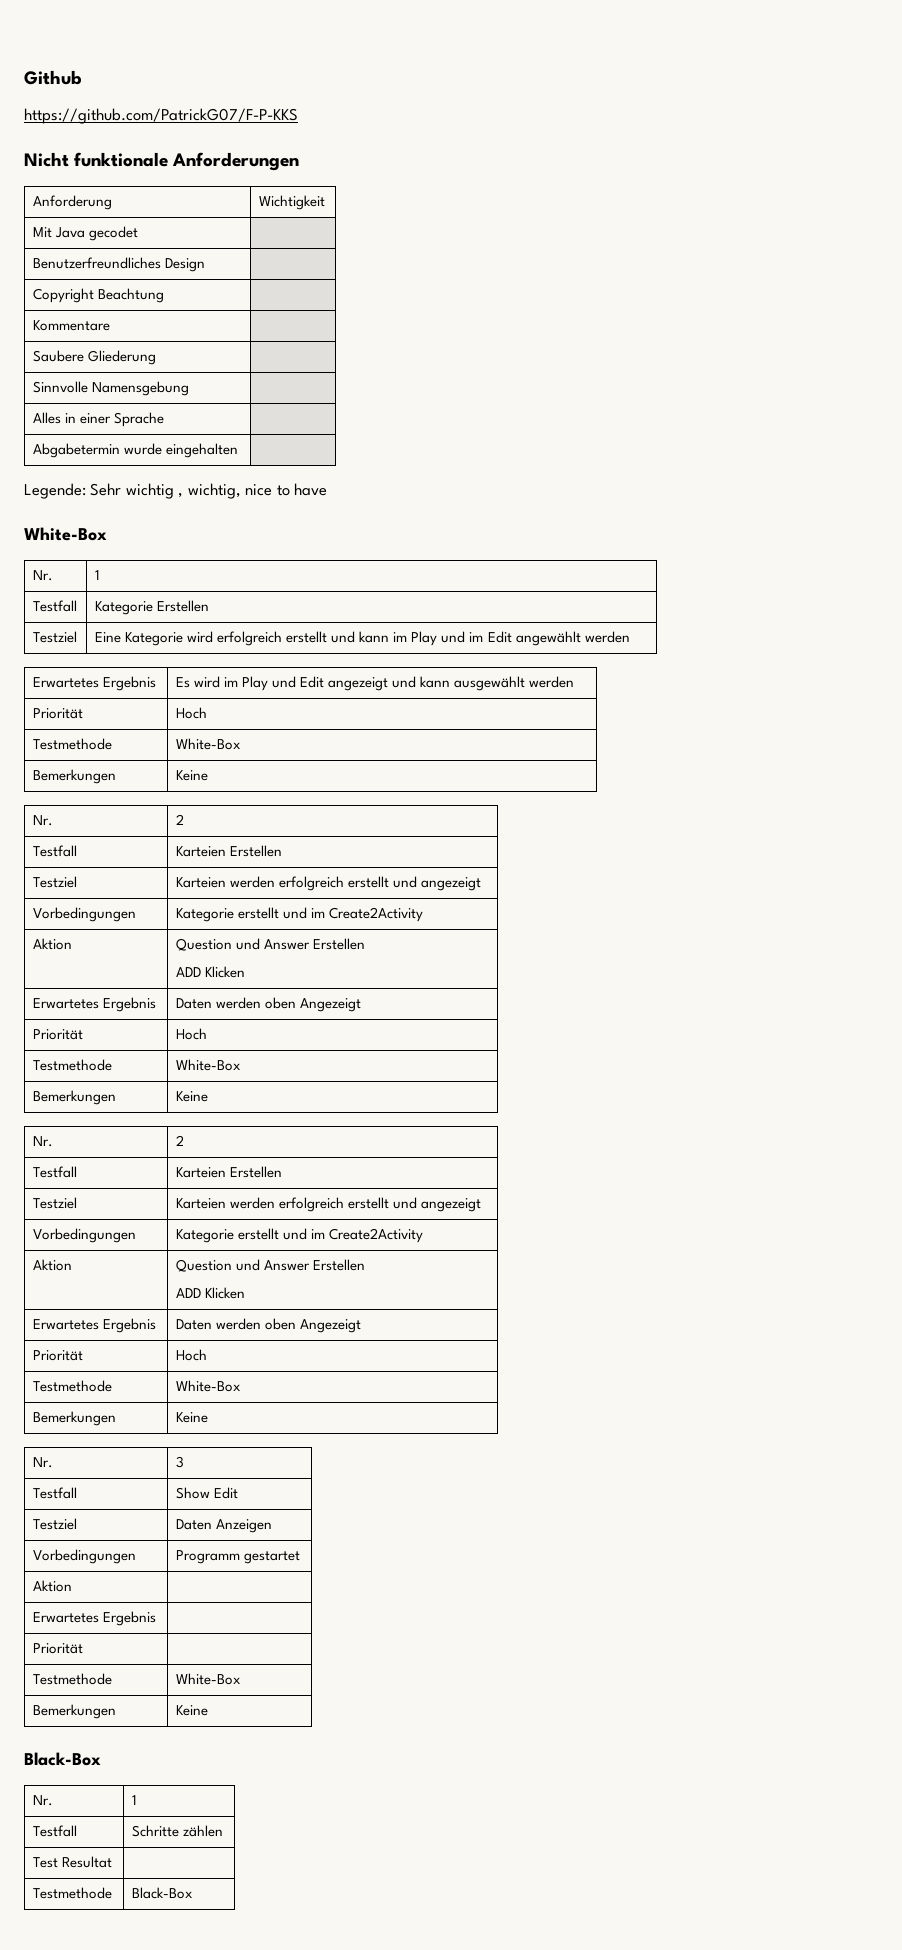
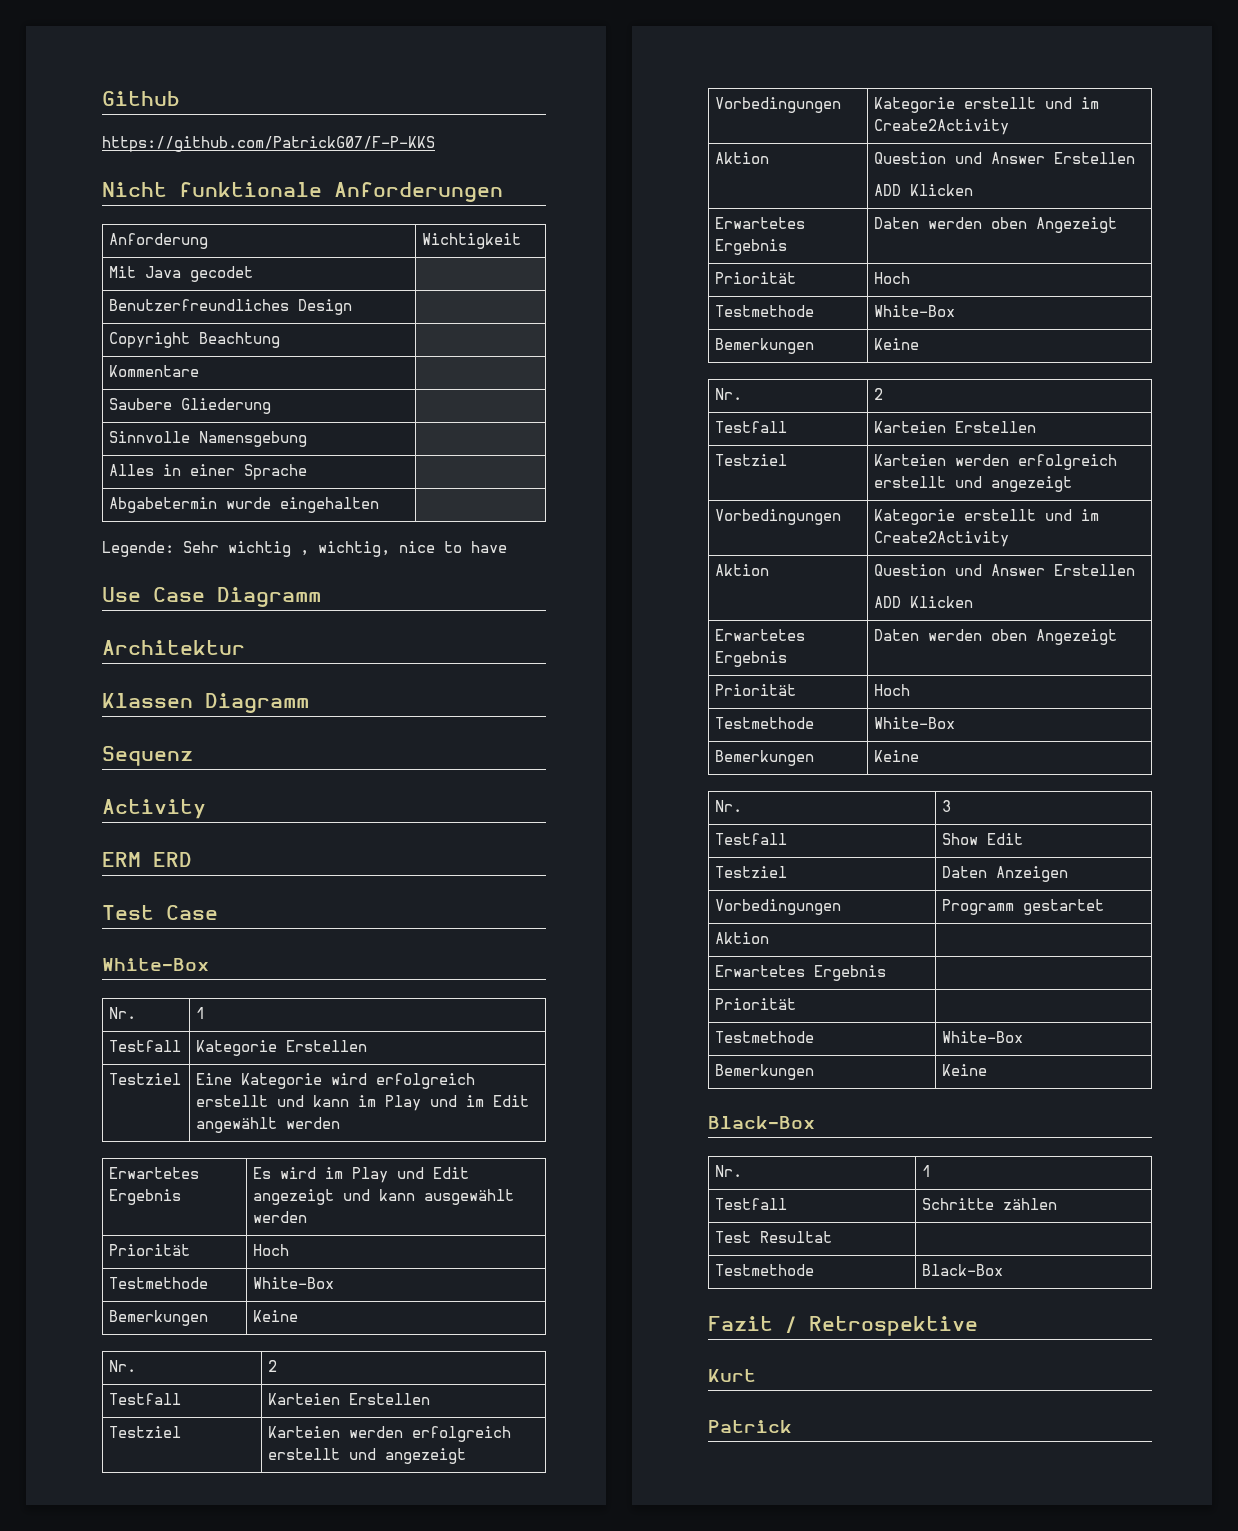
+ Use Case Diagramm
+ Architektur
+ Klassen Diagramm
+ Sequenz
+ Activity
+ ERM ERD
+ Test Case
+ Fazit / Retrospektive
+ Kurt
+ Patrick

